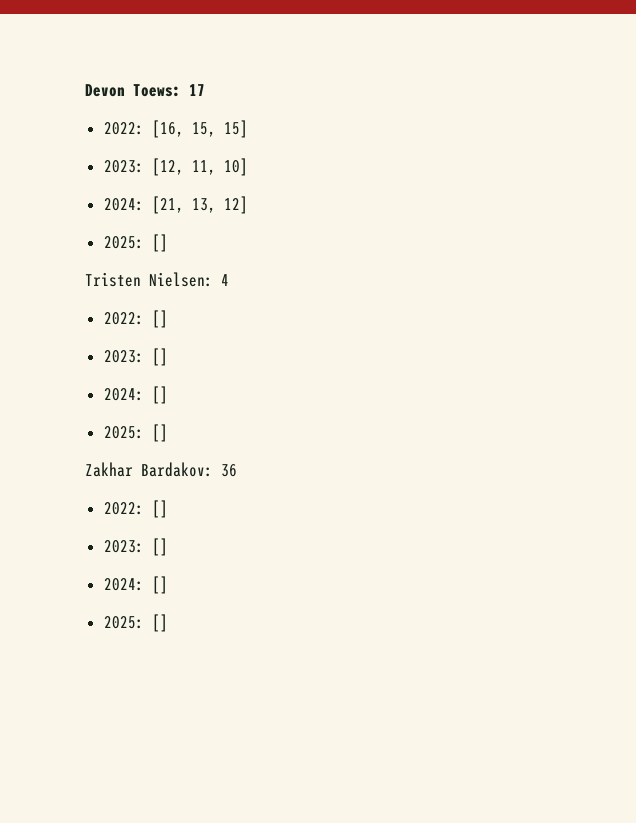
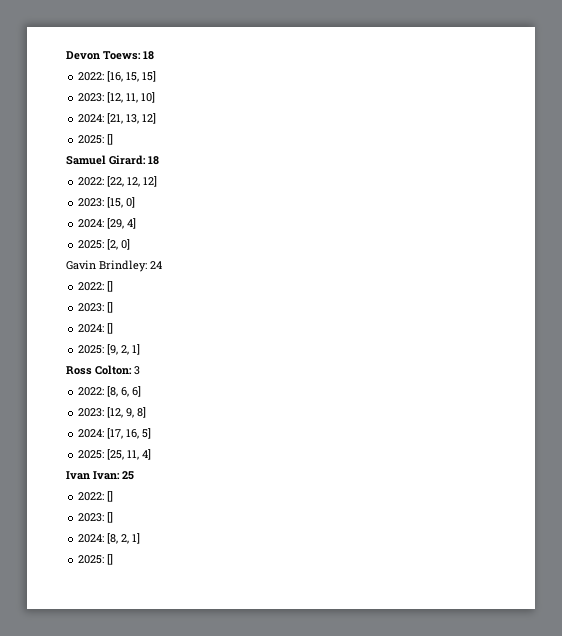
- Devon Toews: 17
+ Devon Toews: 18
- Tristen Nielsen: 4
+ Samuel Girard: 18
+ 2022: [22, 12, 12]
+ 2023: [15, 0]
+ 2024: [29, 4]
+ 2025: [2, 0]
+ Gavin Brindley: 24
  2022: []
  2023: []
  2024: []
- 2025: []
- Zakhar Bardakov: 36
+ 2025: [9, 2, 1]
+ Ross Colton: 3
+ 2022: [8, 6, 6]
+ 2023: [12, 9, 8]
+ 2024: [17, 16, 5]
+ 2025: [25, 11, 4]
+ Ivan Ivan: 25
  2022: []
  2023: []
- 2024: []
+ 2024: [8, 2, 1]

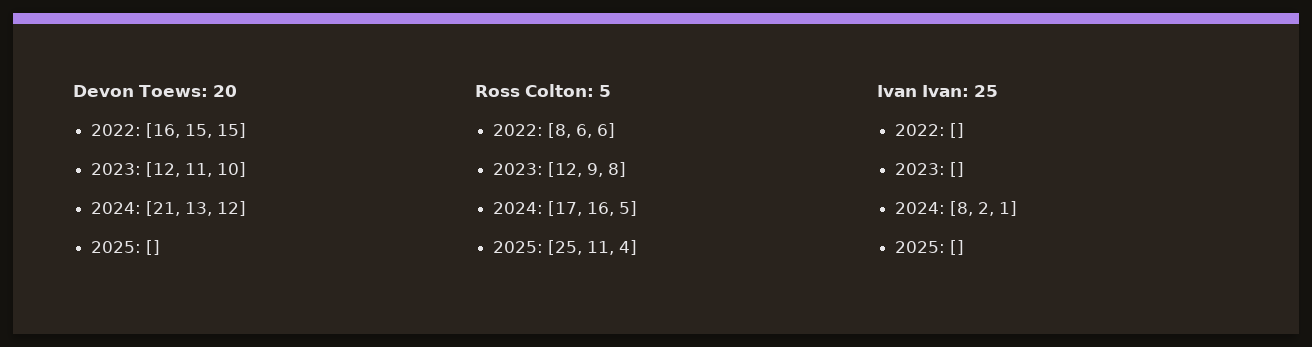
- Devon Toews: 18
+ Devon Toews: 20
- Samuel Girard: 18
- 2022: [22, 12, 12]
- 2023: [15, 0]
- 2024: [29, 4]
- 2025: [2, 0]
- Gavin Brindley: 24
- 2022: []
- 2023: []
- 2024: []
- 2025: [9, 2, 1]
- Ross Colton: 3
+ Ross Colton: 5

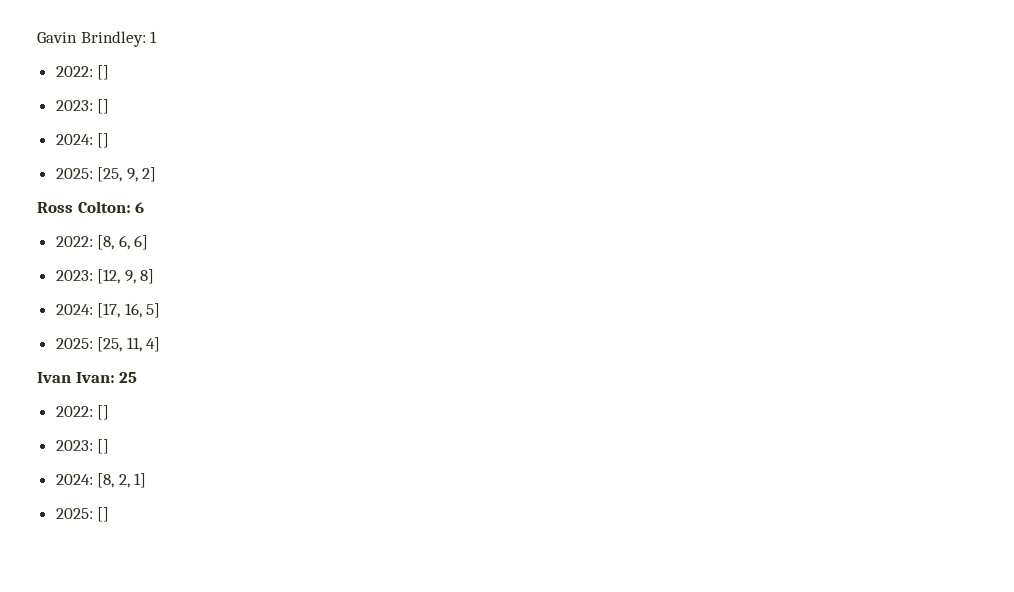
- Devon Toews: 20
- 2022: [16, 15, 15]
- 2023: [12, 11, 10]
- 2024: [21, 13, 12]
- 2025: []
+ Gavin Brindley: 1
+ 2022: []
+ 2023: []
+ 2024: []
+ 2025: [25, 9, 2]
- Ross Colton: 5
+ Ross Colton: 6

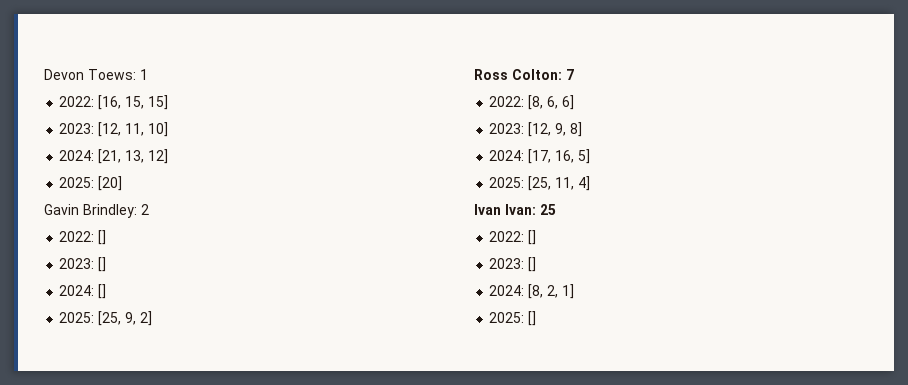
+ Devon Toews: 1
+ 2022: [16, 15, 15]
+ 2023: [12, 11, 10]
+ 2024: [21, 13, 12]
+ 2025: [20]
- Gavin Brindley: 1
+ Gavin Brindley: 2
- Ross Colton: 6
+ Ross Colton: 7

